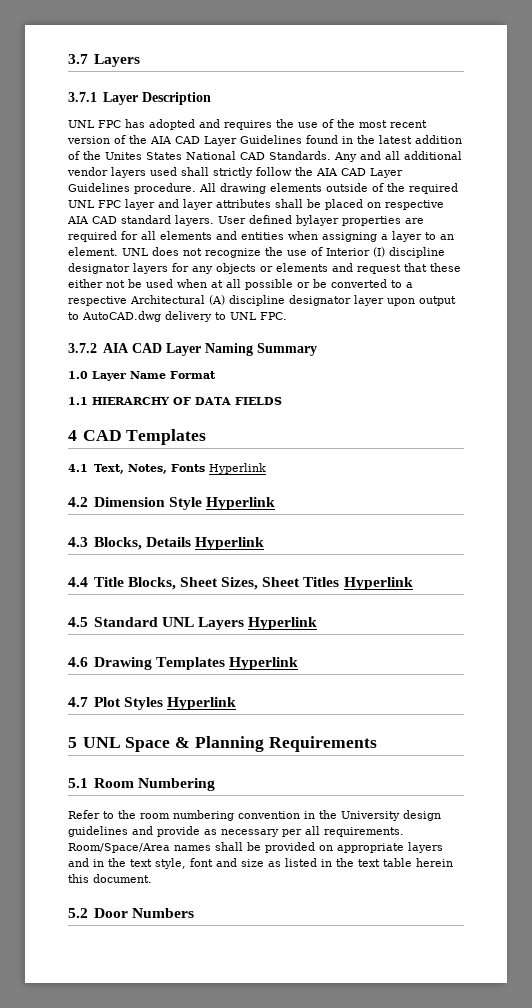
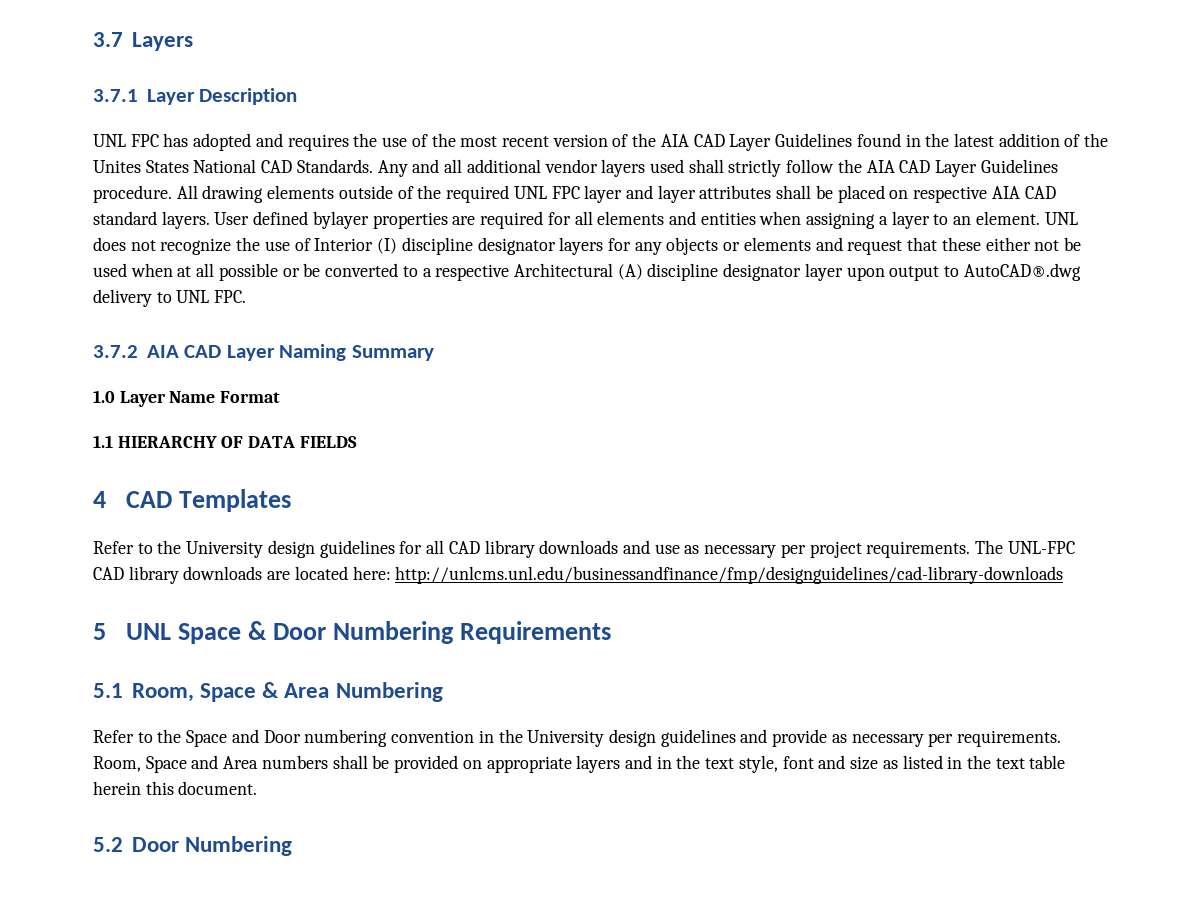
- UNL does not recognize the use of Interior (I) discipline designator layers for any objects or elements and request that these either not be used when at all possible or be converted to a respective Architectural (A) discipline designator layer upon output to AutoCAD.dwg delivery to UNL FPC.
+ UNL does not recognize the use of Interior (I) discipline designator layers for any objects or elements and request that these either not be used when at all possible or be converted to a respective Architectural (A) discipline designator layer upon output to AutoCAD®.dwg delivery to UNL FPC.
- 4.1 Text, Notes, Fonts Hyperlink
- 4.2 Dimension Style Hyperlink
- 4.3 Blocks, Details Hyperlink
- 4.4 Title Blocks, Sheet Sizes, Sheet Titles Hyperlink
- 4.5 Standard UNL Layers Hyperlink
- 4.6 Drawing Templates Hyperlink
- 4.7 Plot Styles Hyperlink
+ Refer to the University design guidelines for all CAD library downloads and use as necessary per project requirements. The UNL-FPC CAD library downloads are located here: http://unlcms.unl.edu/businessandfinance/fmp/designguidelines/cad-library-downloads
- 5 UNL Space & Planning Requirements
+ 5 UNL Space & Door Numbering Requirements
- 5.1 Room Numbering
+ 5.1 Room, Space & Area Numbering
- Refer to the room numbering convention in the University design guidelines and provide as necessary per all requirements. Room/Space/Area names shall be provided on appropriate layers and in the text style, font and size as listed in the text table herein this document.
+ Refer to the Space and Door numbering convention in the University design guidelines and provide as necessary per requirements. Room, Space and Area numbers shall be provided on appropriate layers and in the text style, font and size as listed in the text table herein this document.
- 5.2 Door Numbers
+ 5.2 Door Numbering

